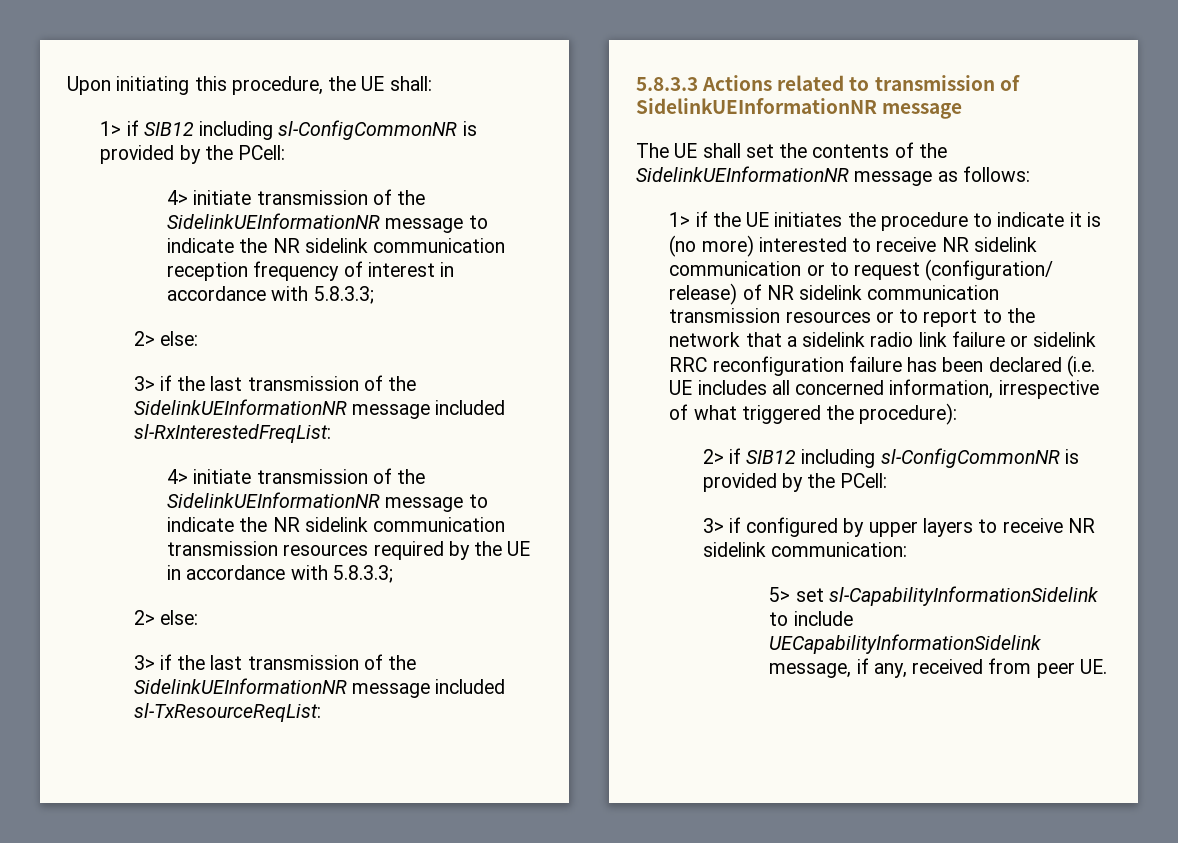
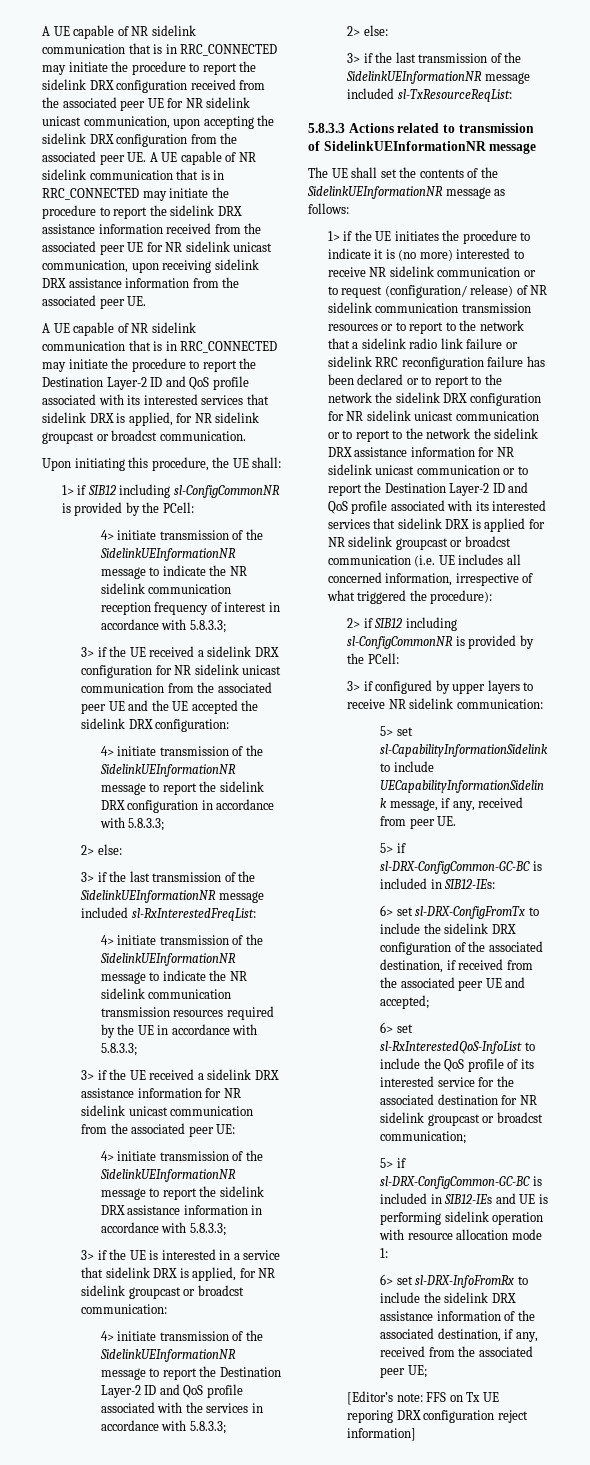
+ A UE capable of NR sidelink communication that is in RRC_CONNECTED may initiate the procedure to report the sidelink DRX configuration received from the associated peer UE for NR sidelink unicast communication, upon accepting the sidelink DRX configuration from the associated peer UE. A UE capable of NR sidelink communication that is in RRC_CONNECTED may initiate the procedure to report the sidelink DRX assistance information received from the associated peer UE for NR sidelink unicast communication, upon receiving sidelink DRX assistance information from the associated peer UE.
+ A UE capable of NR sidelink communication that is in RRC_CONNECTED may initiate the procedure to report the Destination Layer-2 ID and QoS profile associated with its interested services that sidelink DRX is applied, for NR sidelink groupcast or broadcst communication.
+ 3> if the UE received a sidelink DRX configuration for NR sidelink unicast communication from the associated peer UE and the UE accepted the sidelink DRX configuration:
+ 4> initiate transmission of the SidelinkUEInformationNR message to report the sidelink DRX configuration in accordance with 5.8.3.3;
+ 3> if the UE received a sidelink DRX assistance information for NR sidelink unicast communication from the associated peer UE:
+ 4> initiate transmission of the SidelinkUEInformationNR message to report the sidelink DRX assistance information in accordance with 5.8.3.3;
+ 3> if the UE is interested in a service that sidelink DRX is applied, for NR sidelink groupcast or broadcst communication:
+ 4> initiate transmission of the SidelinkUEInformationNR message to report the Destination Layer-2 ID and QoS profile associated with the services in accordance with 5.8.3.3;
- 1> if the UE initiates the procedure to indicate it is (no more) interested to receive NR sidelink communication or to request (configuration/ release) of NR sidelink communication transmission resources or to report to the network that a sidelink radio link failure or sidelink RRC reconfiguration failure has been declared (i.e. UE includes all concerned information, irrespective of what triggered the procedure):
+ 1> if the UE initiates the procedure to indicate it is (no more) interested to receive NR sidelink communication or to request (configuration/ release) of NR sidelink communication transmission resources or to report to the network that a sidelink radio link failure or sidelink RRC reconfiguration failure has been declared or to report to the network the sidelink DRX configuration for NR sidelink unicast communication or to report to the network the sidelink DRX assistance information for NR sidelink unicast communication or to report the Destination Layer-2 ID and QoS profile associated with its interested services that sidelink DRX is applied for NR sidelink groupcast or broadcst communication (i.e. UE includes all concerned information, irrespective of what triggered the procedure):
+ 5> if sl-DRX-ConfigCommon-GC-BC is included in SIB12-IEs:
+ 6> set sl-DRX-ConfigFromTx to include the sidelink DRX configuration of the associated destination, if received from the associated peer UE and accepted;
+ 6> set sl-RxInterestedQoS-InfoList to include the QoS profile of its interested service for the associated destination for NR sidelink groupcast or broadcst communication;
+ 5> if sl-DRX-ConfigCommon-GC-BC is included in SIB12-IEs and UE is performing sidelink operation with resource allocation mode 1:
+ 6> set sl-DRX-InfoFromRx to include the sidelink DRX assistance information of the associated destination, if any, received from the associated peer UE;
+ [Editor’s note: FFS on Tx UE reporing DRX configuration reject information]

